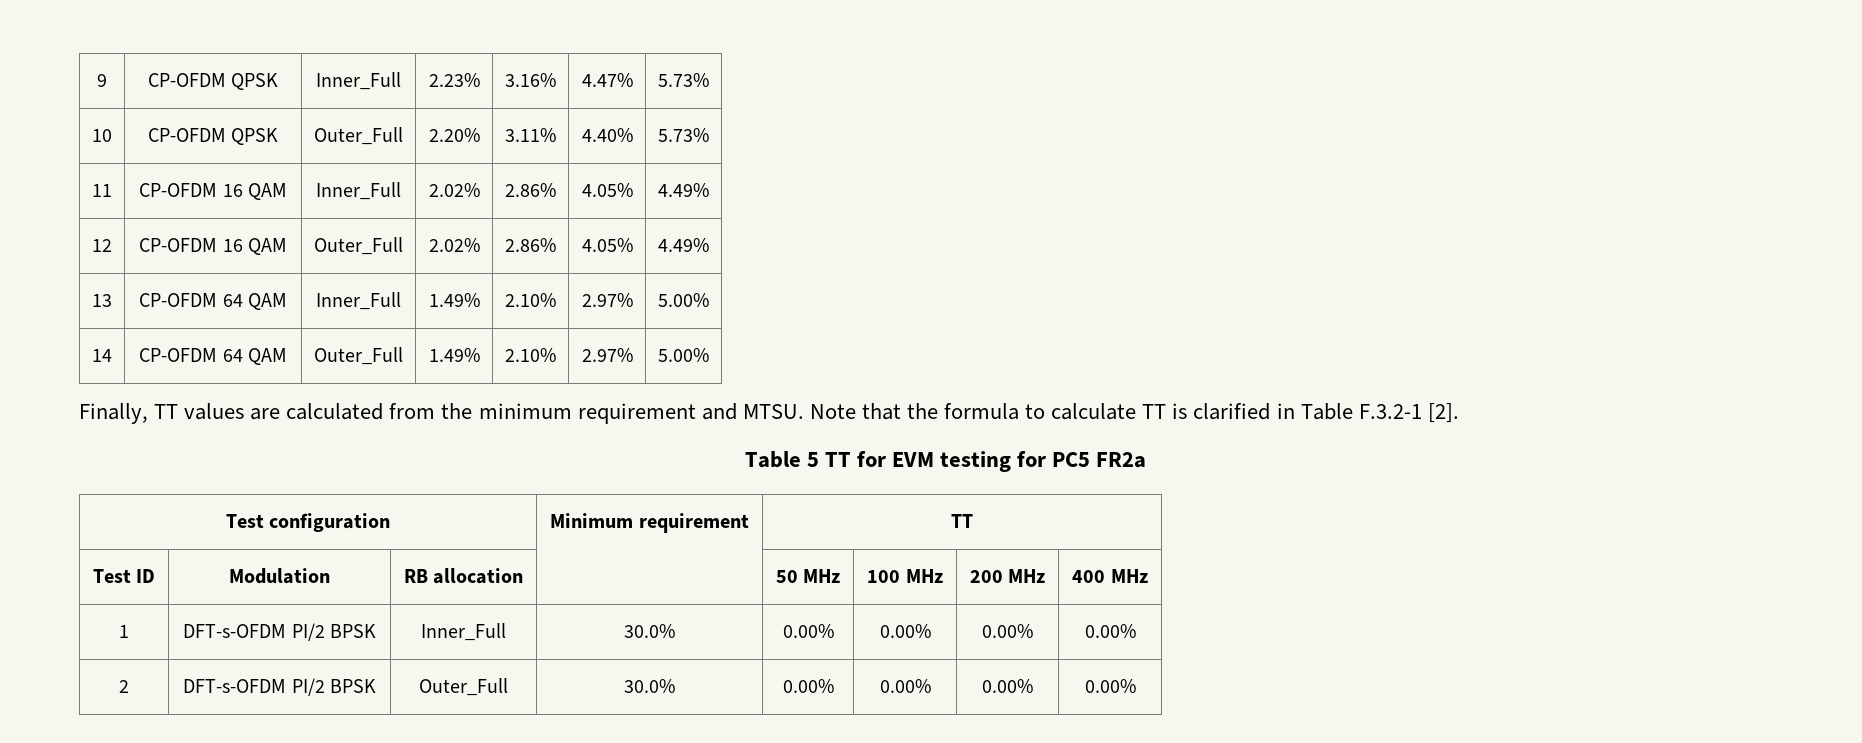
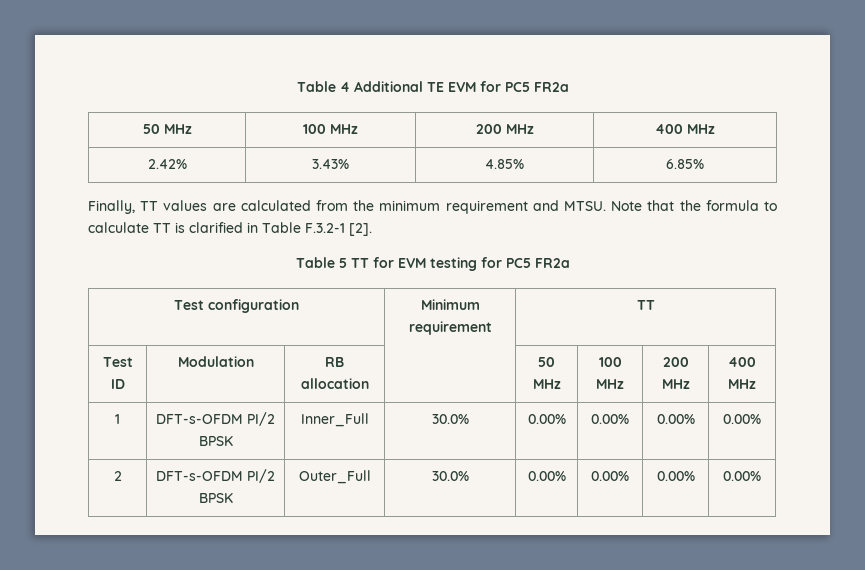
- 9 | CP-OFDM QPSK | Inner_Full | 2.23% | 3.16% | 4.47% | 5.73%
- 10 | CP-OFDM QPSK | Outer_Full | 2.20% | 3.11% | 4.40% | 5.73%
- 11 | CP-OFDM 16 QAM | Inner_Full | 2.02% | 2.86% | 4.05% | 4.49%
- 12 | CP-OFDM 16 QAM | Outer_Full | 2.02% | 2.86% | 4.05% | 4.49%
- 13 | CP-OFDM 64 QAM | Inner_Full | 1.49% | 2.10% | 2.97% | 5.00%
- 14 | CP-OFDM 64 QAM | Outer_Full | 1.49% | 2.10% | 2.97% | 5.00%
+ Table 4 Additional TE EVM for PC5 FR2a
+ 50 MHz | 100 MHz | 200 MHz | 400 MHz
+ 2.42% | 3.43% | 4.85% | 6.85%

